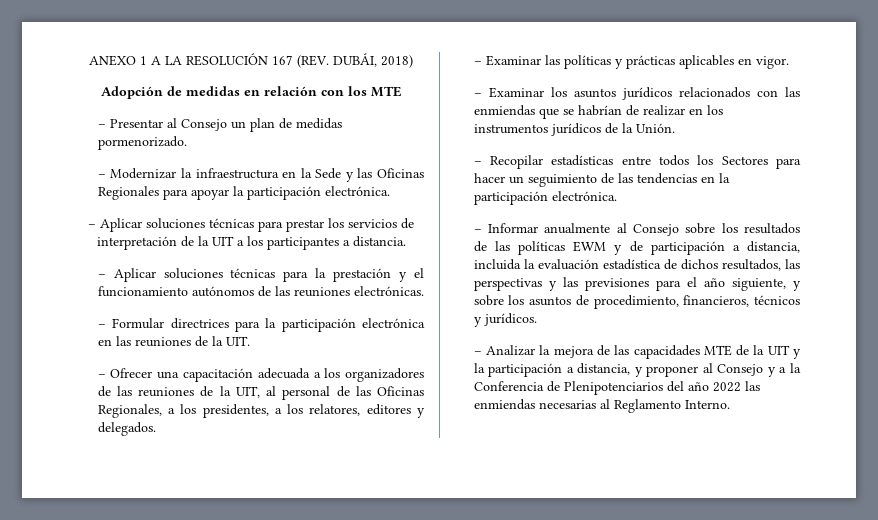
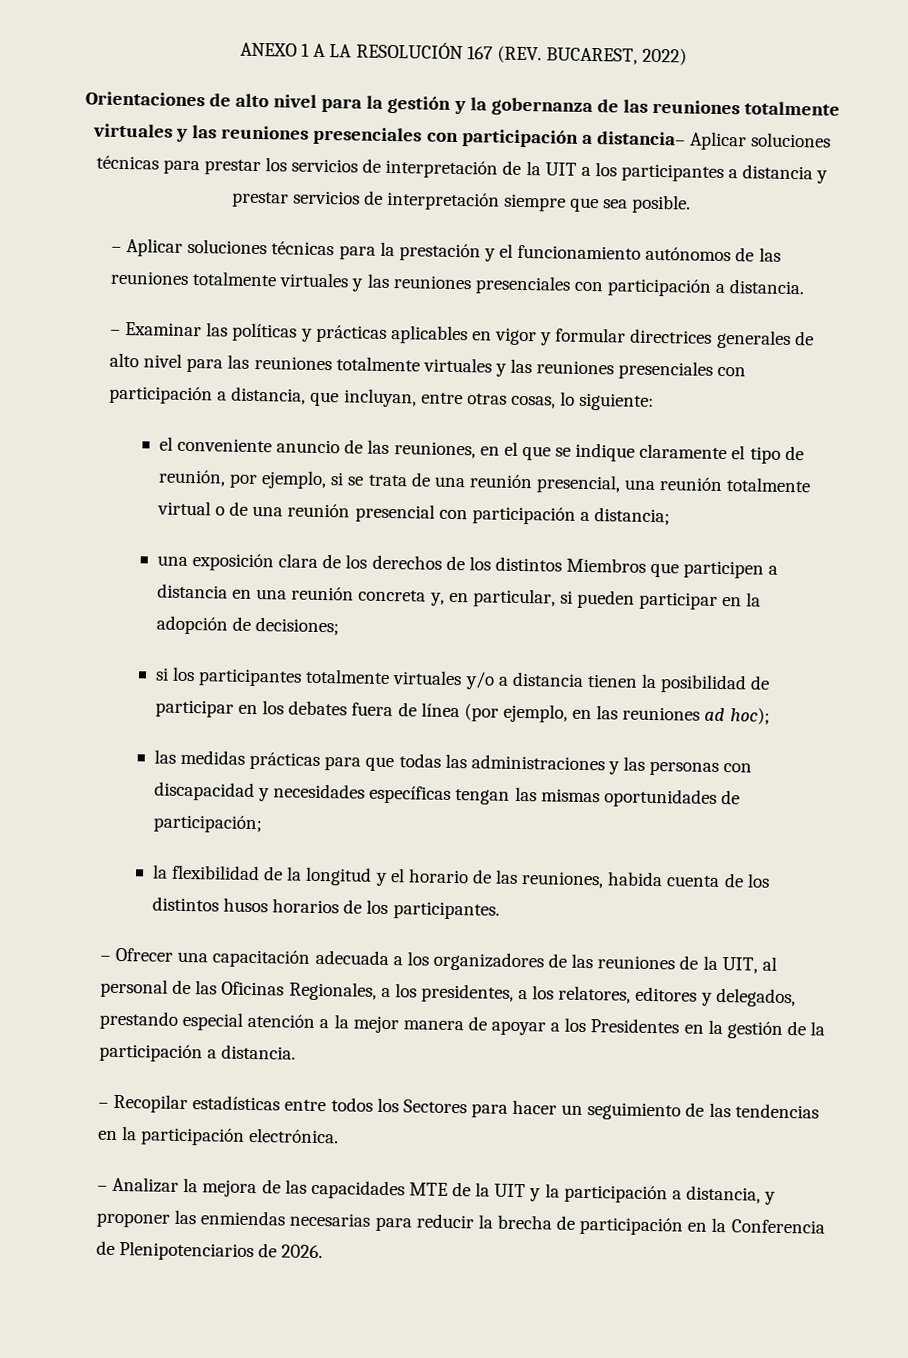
- ANEXO 1 A LA RESOLUCIÓN 167 (REV. DUBÁI, 2018)
- Adopción de medidas en relación con los MTE
- – Presentar al Consejo un plan de medidas pormenorizado.
- – Modernizar la infraestructura en la Sede y las Oficinas Regionales para apoyar la participación electrónica.
- – Aplicar soluciones técnicas para prestar los servicios de interpretación de la UIT a los participantes a distancia.
+ ANEXO 1 A LA RESOLUCIÓN 167 (REV. BUCAREST, 2022)
+ Orientaciones de alto nivel para la gestión y la gobernanza de las reuniones totalmente virtuales y las reuniones presenciales con participación a distancia– Aplicar soluciones técnicas para prestar los servicios de interpretación de la UIT a los participantes a distancia y prestar servicios de interpretación siempre que sea posible.
- – Aplicar soluciones técnicas para la prestación y el funcionamiento autónomos de las reuniones electrónicas.
- – Formular directrices para la participación electrónica en las reuniones de la UIT.
+ – Aplicar soluciones técnicas para la prestación y el funcionamiento autónomos de las reuniones totalmente virtuales y las reuniones presenciales con participación a distancia.
+ – Examinar las políticas y prácticas aplicables en vigor y formular directrices generales de alto nivel para las reuniones totalmente virtuales y las reuniones presenciales con participación a distancia, que incluyan, entre otras cosas, lo siguiente:
+ el conveniente anuncio de las reuniones, en el que se indique claramente el tipo de reunión, por ejemplo, si se trata de una reunión presencial, una reunión totalmente virtual o de una reunión presencial con participación a distancia;
+ una exposición clara de los derechos de los distintos Miembros que participen a distancia en una reunión concreta y, en particular, si pueden participar en la adopción de decisiones;
+ si los participantes totalmente virtuales y/o a distancia tienen la posibilidad de participar en los debates fuera de línea (por ejemplo, en las reuniones ad hoc);
+ las medidas prácticas para que todas las administraciones y las personas con discapacidad y necesidades específicas tengan las mismas oportunidades de participación;
+ la flexibilidad de la longitud y el horario de las reuniones, habida cuenta de los distintos husos horarios de los participantes.
- – Ofrecer una capacitación adecuada a los organizadores de las reuniones de la UIT, al personal de las Oficinas Regionales, a los presidentes, a los relatores, editores y delegados.
- – Examinar las políticas y prácticas aplicables en vigor.
- – Examinar los asuntos jurídicos relacionados con las enmiendas que se habrían de realizar en los instrumentos jurídicos de la Unión.
+ – Ofrecer una capacitación adecuada a los organizadores de las reuniones de la UIT, al personal de las Oficinas Regionales, a los presidentes, a los relatores, editores y delegados, prestando especial atención a la mejor manera de apoyar a los Presidentes en la gestión de la participación a distancia.
- – Informar anualmente al Consejo sobre los resultados de las políticas EWM y de participación a distancia, incluida la evaluación estadística de dichos resultados, las perspectivas y las previsiones para el año siguiente, y sobre los asuntos de procedimiento, financieros, técnicos y jurídicos.
- – Analizar la mejora de las capacidades MTE de la UIT y la participación a distancia, y proponer al Consejo y a la Conferencia de Plenipotenciarios del año 2022 las enmiendas necesarias al Reglamento Interno.
+ – Analizar la mejora de las capacidades MTE de la UIT y la participación a distancia, y proponer las enmiendas necesarias para reducir la brecha de participación en la Conferencia de Plenipotenciarios de 2026.

